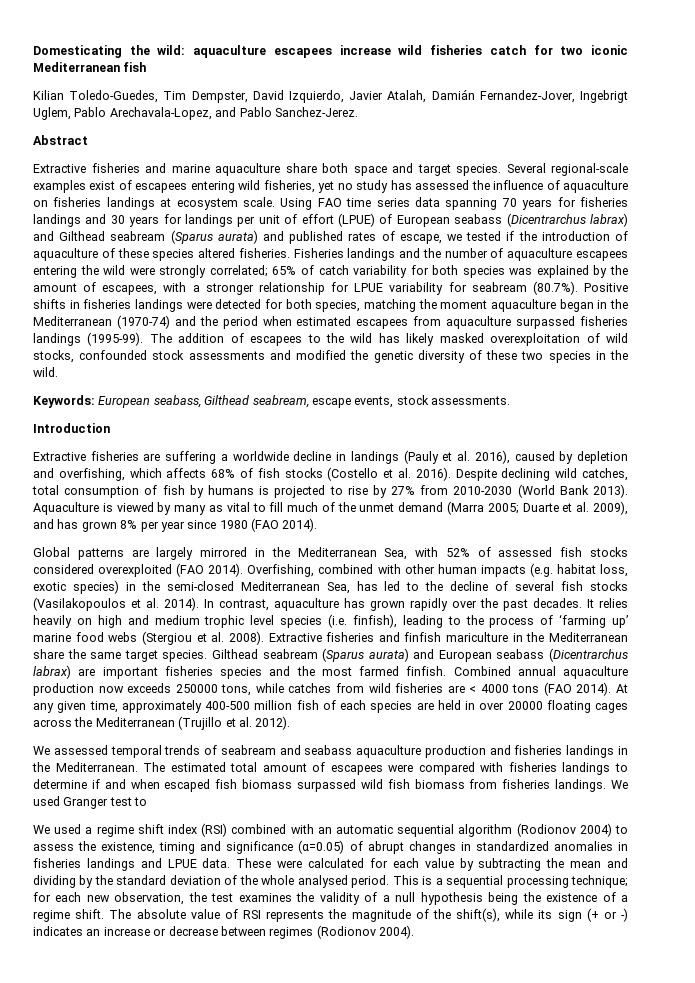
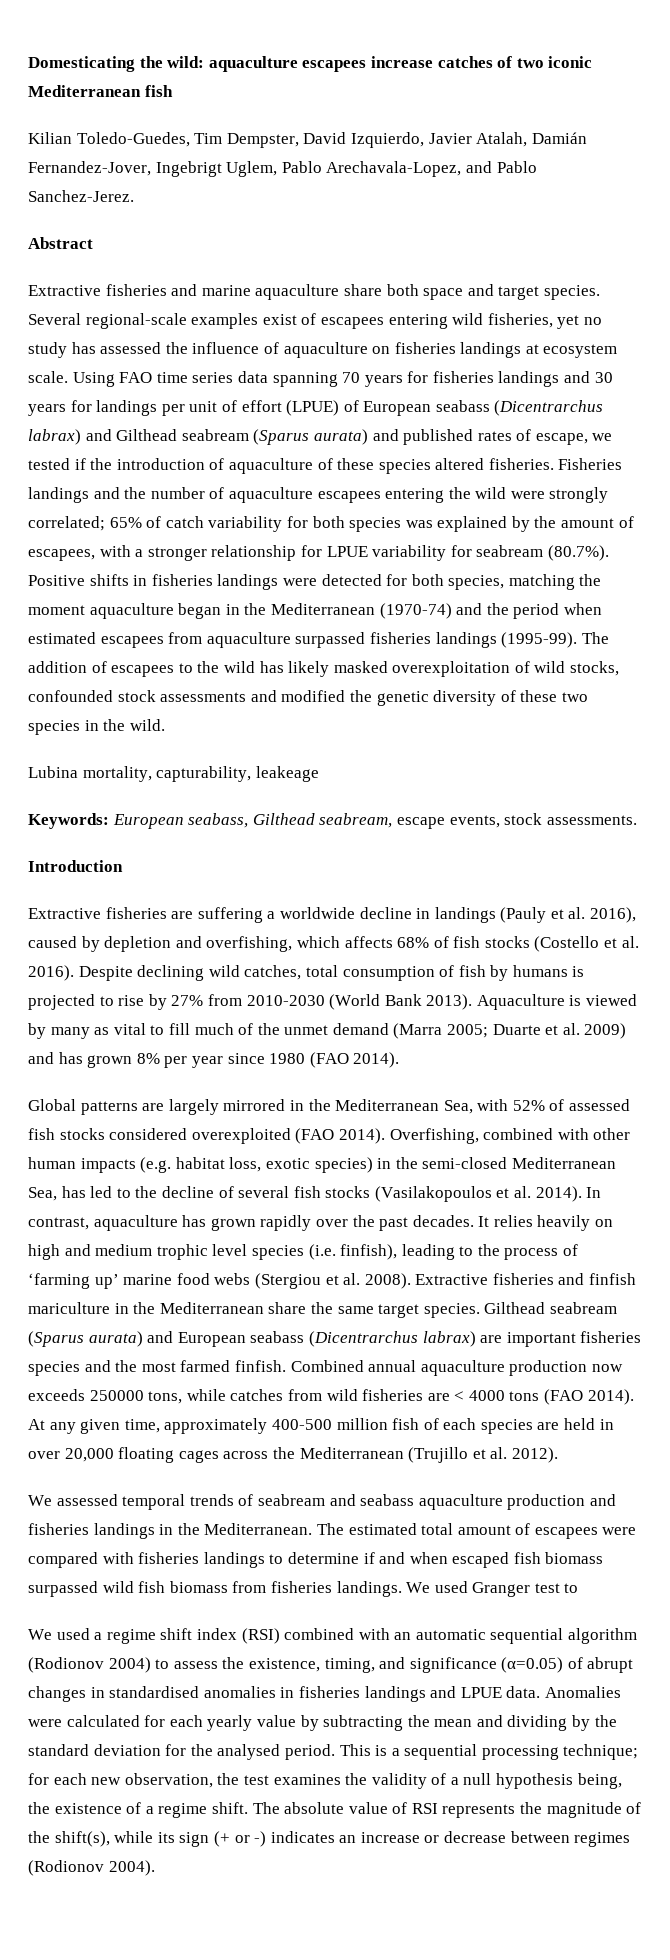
- Domesticating the wild: aquaculture escapees increase wild fisheries catch for two iconic Mediterranean fish
+ Domesticating the wild: aquaculture escapees increase catches of two iconic Mediterranean fish
+ Lubina mortality, capturability, leakeage
- Aquaculture is viewed by many as vital to fill much of the unmet demand (Marra 2005; Duarte et al. 2009), and has grown 8% per year since 1980 (FAO 2014).
+ Aquaculture is viewed by many as vital to fill much of the unmet demand (Marra 2005; Duarte et al. 2009) and has grown 8% per year since 1980 (FAO 2014).
- At any given time, approximately 400-500 million fish of each species are held in over 20000 floating cages across the Mediterranean (Trujillo et al. 2012).
+ At any given time, approximately 400-500 million fish of each species are held in over 20,000 floating cages across the Mediterranean (Trujillo et al. 2012).
- We used a regime shift index (RSI) combined with an automatic sequential algorithm (Rodionov 2004) to assess the existence, timing and significance (α=0.05) of abrupt changes in standardized anomalies in fisheries landings and LPUE data.
+ We used a regime shift index (RSI) combined with an automatic sequential algorithm (Rodionov 2004) to assess the existence, timing, and significance (α=0.05) of abrupt changes in standardised anomalies in fisheries landings and LPUE data.
- These were calculated for each value by subtracting the mean and dividing by the standard deviation of the whole analysed period.
+ Anomalies were calculated for each yearly value by subtracting the mean and dividing by the standard deviation for the analysed period.
- This is a sequential processing technique; for each new observation, the test examines the validity of a null hypothesis being the existence of a regime shift.
+ This is a sequential processing technique; for each new observation, the test examines the validity of a null hypothesis being, the existence of a regime shift.

